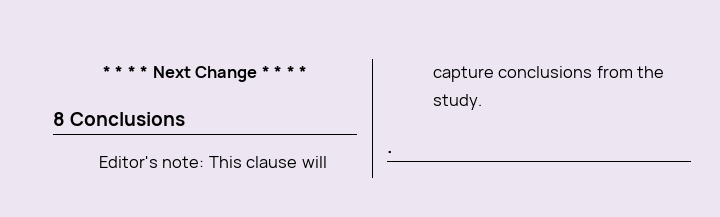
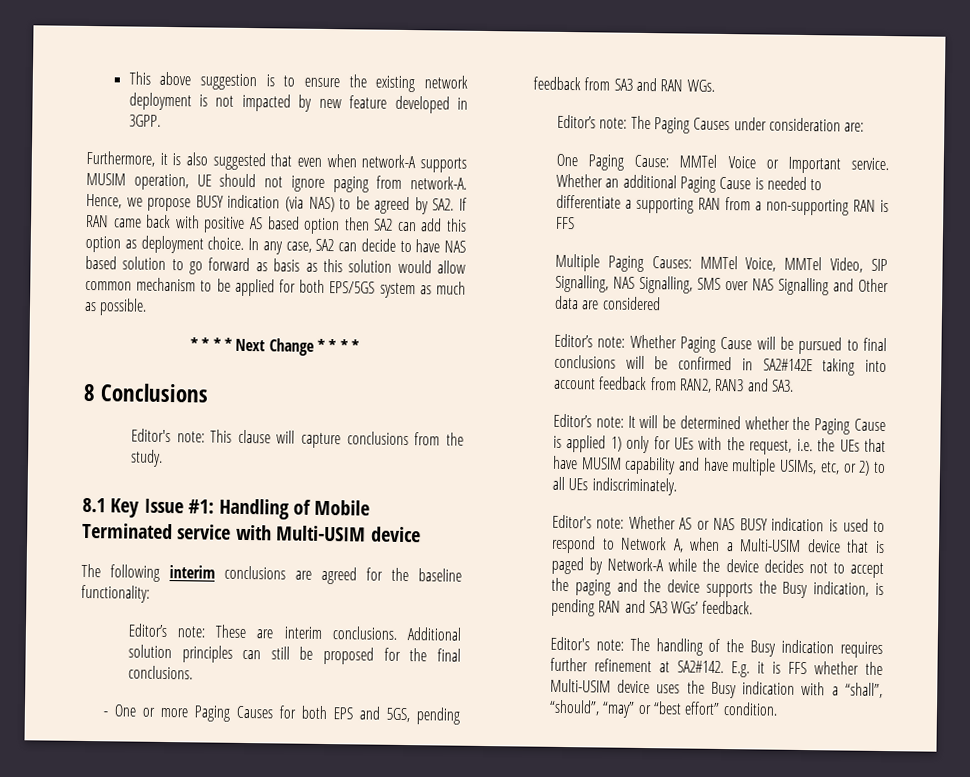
+ This above suggestion is to ensure the existing network deployment is not impacted by new feature developed in 3GPP.
+ Furthermore, it is also suggested that even when network-A supports MUSIM operation, UE should not ignore paging from network-A. Hence, we propose BUSY indication (via NAS) to be agreed by SA2. If RAN came back with positive AS based option then SA2 can add this option as deployment choice. In any case, SA2 can decide to have NAS based solution to go forward as basis as this solution would allow common mechanism to be applied for both EPS/5GS system as much as possible.
- .
+ 8.1 Key Issue #1: Handling of Mobile Terminated service with Multi-USIM device
+ The following interim conclusions are agreed for the baseline functionality:
+ Editor’s note: These are interim conclusions. Additional solution principles can still be proposed for the final conclusions.
+ - One or more Paging Causes for both EPS and 5GS, pending feedback from SA3 and RAN WGs.
+ Editor’s note: The Paging Causes under consideration are:
+ One Paging Cause: MMTel Voice or Important service. Whether an additional Paging Cause is needed to differentiate a supporting RAN from a non-supporting RAN is FFS
+ Multiple Paging Causes: MMTel Voice, MMTel Video, SIP Signalling, NAS Signalling, SMS over NAS Signalling and Other data are considered
+ Editor’s note: Whether Paging Cause will be pursued to final conclusions will be confirmed in SA2#142E taking into account feedback from RAN2, RAN3 and SA3.
+ Editor’s note: It will be determined whether the Paging Cause is applied 1) only for UEs with the request, i.e. the UEs that have MUSIM capability and have multiple USIMs, etc, or 2) to all UEs indiscriminately.
+ Editor's note: Whether AS or NAS BUSY indication is used to respond to Network A, when a Multi-USIM device that is paged by Network-A while the device decides not to accept the paging and the device supports the Busy indication, is pending RAN and SA3 WGs’ feedback.
+ Editor's note: The handling of the Busy indication requires further refinement at SA2#142. E.g. it is FFS whether the Multi-USIM device uses the Busy indication with a “shall”, “should”, “may” or “best effort” condition.

